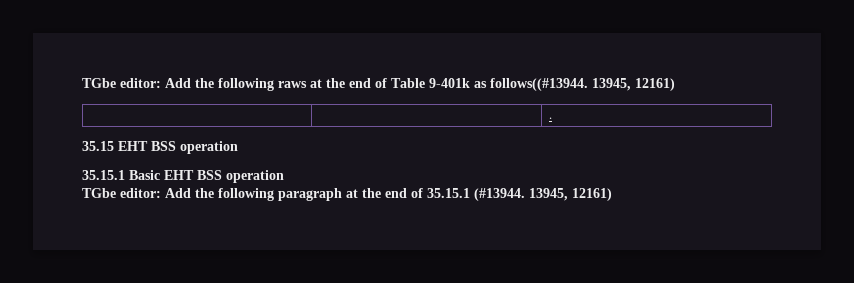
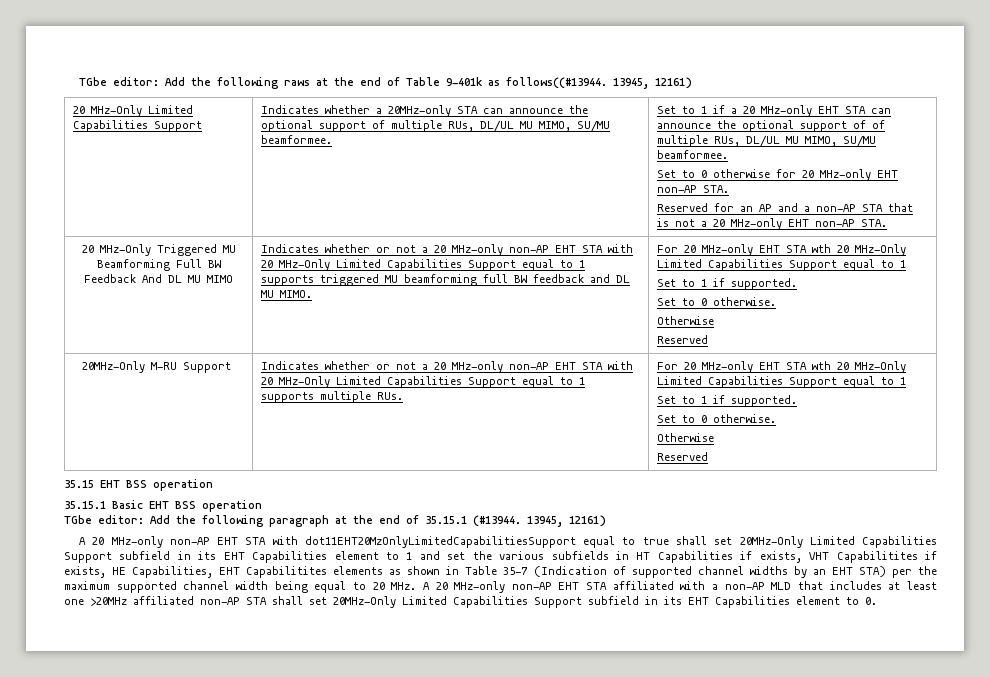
- .
+ 20 MHz-Only Limited Capabilities Support | Indicates whether a 20MHz-only STA can announce the optional support of multiple RUs, DL/UL MU MIMO, SU/MU beamformee. | Set to 1 if a 20 MHz-only EHT STA can announce the optional support of of multiple RUs, DL/UL MU MIMO, SU/MU beamformee.
+ Set to 0 otherwise for 20 MHz-only EHT non-AP STA.
+ Reserved for an AP and a non-AP STA that is not a 20 MHz-only EHT non-AP STA.
+ 20 MHz-Only Triggered MU Beamforming Full BW Feedback And DL MU MIMO | Indicates whether or not a 20 MHz-only non-AP EHT STA with 20 MHz-Only Limited Capabilities Support equal to 1 supports triggered MU beamforming full BW feedback and DL MU MIMO. | For 20 MHz-only EHT STA wth 20 MHz-Only Limited Capabilities Support equal to 1
+ Set to 1 if supported.
+ Set to 0 otherwise.
+ Otherwise
+ Reserved
+ 20MHz-Only M-RU Support | Indicates whether or not a 20 MHz-only non-AP EHT STA with 20 MHz-Only Limited Capabilities Support equal to 1 supports multiple RUs. | For 20 MHz-only EHT STA wth 20 MHz-Only Limited Capabilities Support equal to 1
+ Set to 1 if supported.
+ Set to 0 otherwise.
+ Otherwise
+ Reserved
+ A 20 MHz-only non-AP EHT STA with dot11EHT20MzOnlyLimitedCapabilitiesSupport equal to true shall set 20MHz-Only Limited Capabilities Support subfield in its EHT Capabilities element to 1 and set the various subfields in HT Capabilities if exists, VHT Capabilitites if exists, HE Capabilities, EHT Capabilitites elements as shown in Table 35-7 (Indication of supported channel widths by an EHT STA) per the maximum supported channel width being equal to 20 MHz. A 20 MHz-only non-AP EHT STA affiliated with a non-AP MLD that includes at least one >20MHz affiliated non-AP STA shall set 20MHz-Only Limited Capabilities Support subfield in its EHT Capabilities element to 0.

